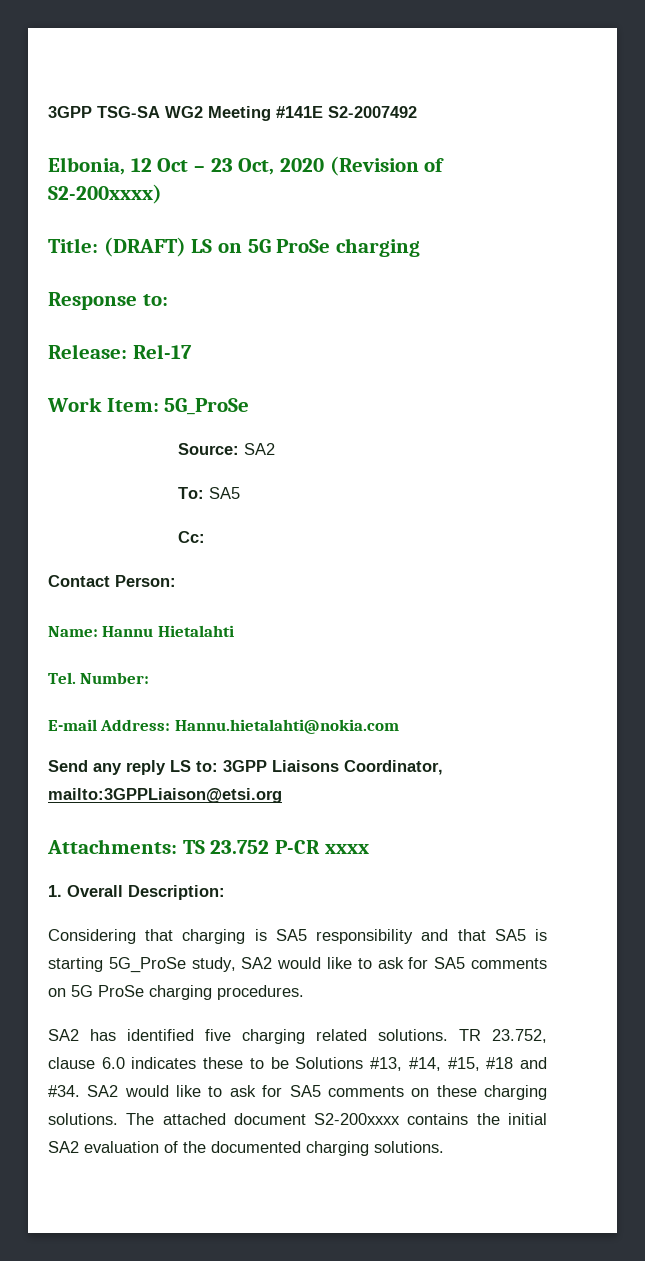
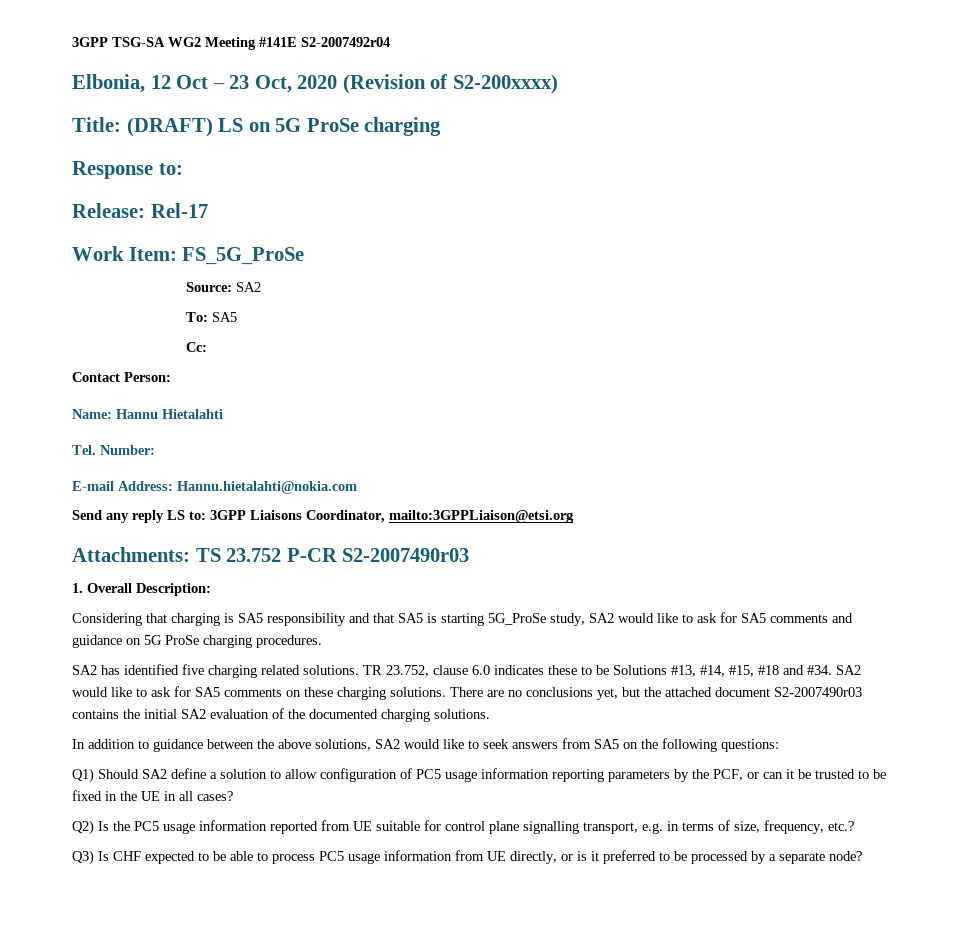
- 3GPP TSG-SA WG2 Meeting #141E S2-2007492
+ 3GPP TSG-SA WG2 Meeting #141E S2-2007492r04
- Work Item: 5G_ProSe
+ Work Item: FS_5G_ProSe
- Attachments: TS 23.752 P-CR xxxx
+ Attachments: TS 23.752 P-CR S2-2007490r03
- Considering that charging is SA5 responsibility and that SA5 is starting 5G_ProSe study, SA2 would like to ask for SA5 comments on 5G ProSe charging procedures.
+ Considering that charging is SA5 responsibility and that SA5 is starting 5G_ProSe study, SA2 would like to ask for SA5 comments and guidance on 5G ProSe charging procedures.
- The attached document S2-200xxxx contains the initial SA2 evaluation of the documented charging solutions.
+ There are no conclusions yet, but the attached document S2-2007490r03 contains the initial SA2 evaluation of the documented charging solutions.
+ In addition to guidance between the above solutions, SA2 would like to seek answers from SA5 on the following questions:
+ Q1) Should SA2 define a solution to allow configuration of PC5 usage information reporting parameters by the PCF, or can it be trusted to be fixed in the UE in all cases?
+ Q2) Is the PC5 usage information reported from UE suitable for control plane signalling transport, e.g. in terms of size, frequency, etc.?
+ Q3) Is CHF expected to be able to process PC5 usage information from UE directly, or is it preferred to be processed by a separate node?

